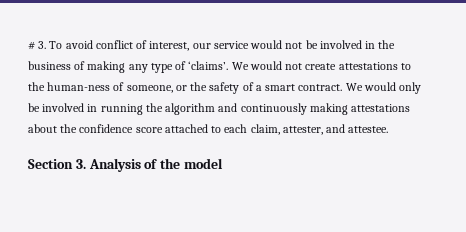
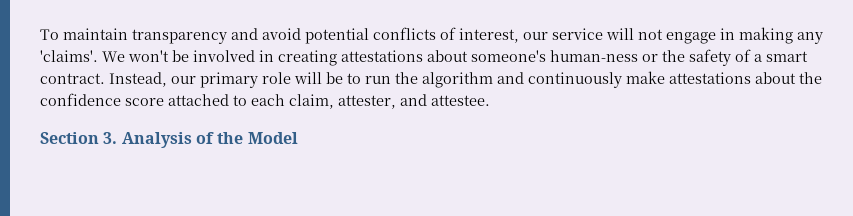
- # 3. To avoid conflict of interest, our service would not be involved in the business of making any type of ‘claims’. We would not create attestations to the human-ness of someone, or the safety of a smart contract.
+ To maintain transparency and avoid potential conflicts of interest, our service will not engage in making any 'claims'. We won't be involved in creating attestations about someone's human-ness or the safety of a smart contract.
- We would only be involved in running the algorithm and continuously making attestations about the confidence score attached to each claim, attester, and attestee.
+ Instead, our primary role will be to run the algorithm and continuously make attestations about the confidence score attached to each claim, attester, and attestee.
- Section 3. Analysis of the model
+ Section 3. Analysis of the Model

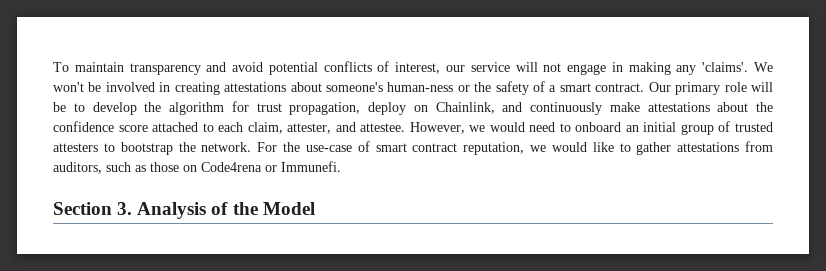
- Instead, our primary role will be to run the algorithm and continuously make attestations about the confidence score attached to each claim, attester, and attestee.
+ Our primary role will be to develop the algorithm for trust propagation, deploy on Chainlink, and continuously make attestations about the confidence score attached to each claim, attester, and attestee. However, we would need to onboard an initial group of trusted attesters to bootstrap the network. For the use-case of smart contract reputation, we would like to gather attestations from auditors, such as those on Code4rena or Immunefi.

